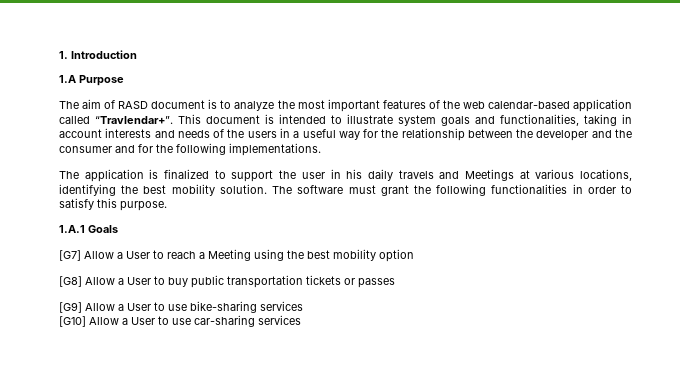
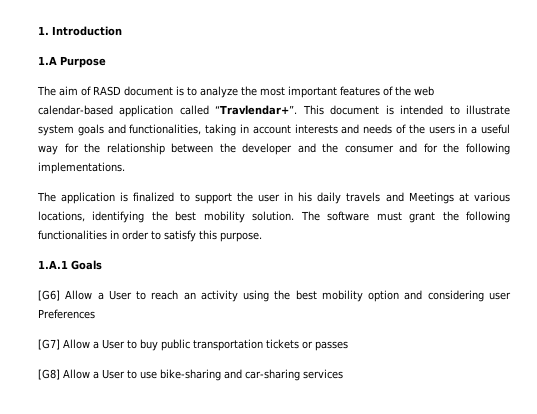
- [G7] Allow a User to reach a Meeting using the best mobility option
- [G8] Allow a User to buy public transportation tickets or passes
+ [G6] Allow a User to reach an activity using the best mobility option and considering user Preferences
+ [G7] Allow a User to buy public transportation tickets or passes
- [G9] Allow a User to use bike-sharing services
- [G10] Allow a User to use car-sharing services
+ [G8] Allow a User to use bike-sharing and car-sharing services

